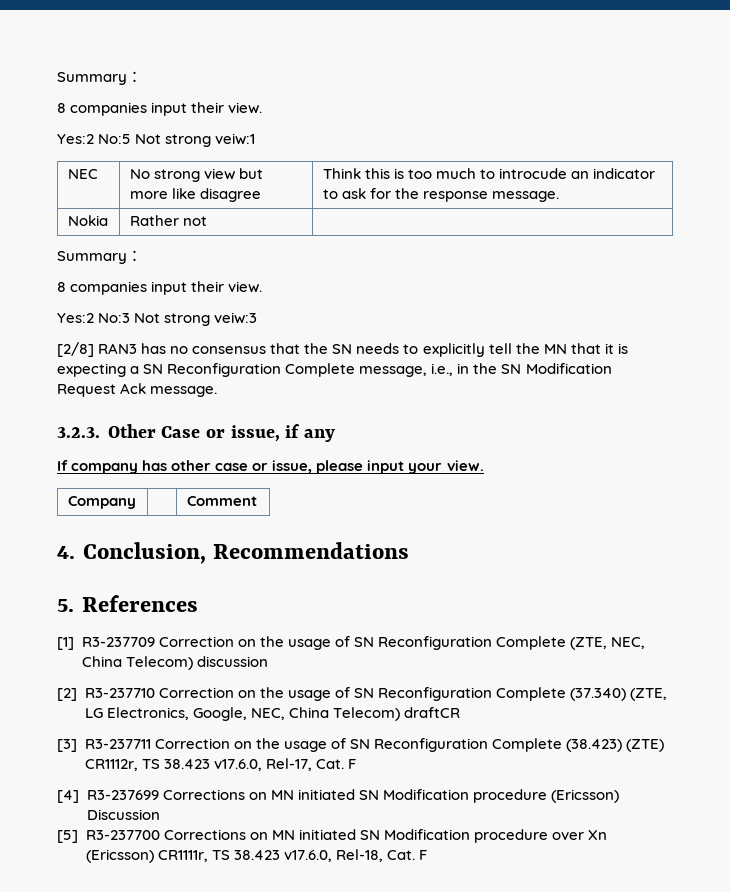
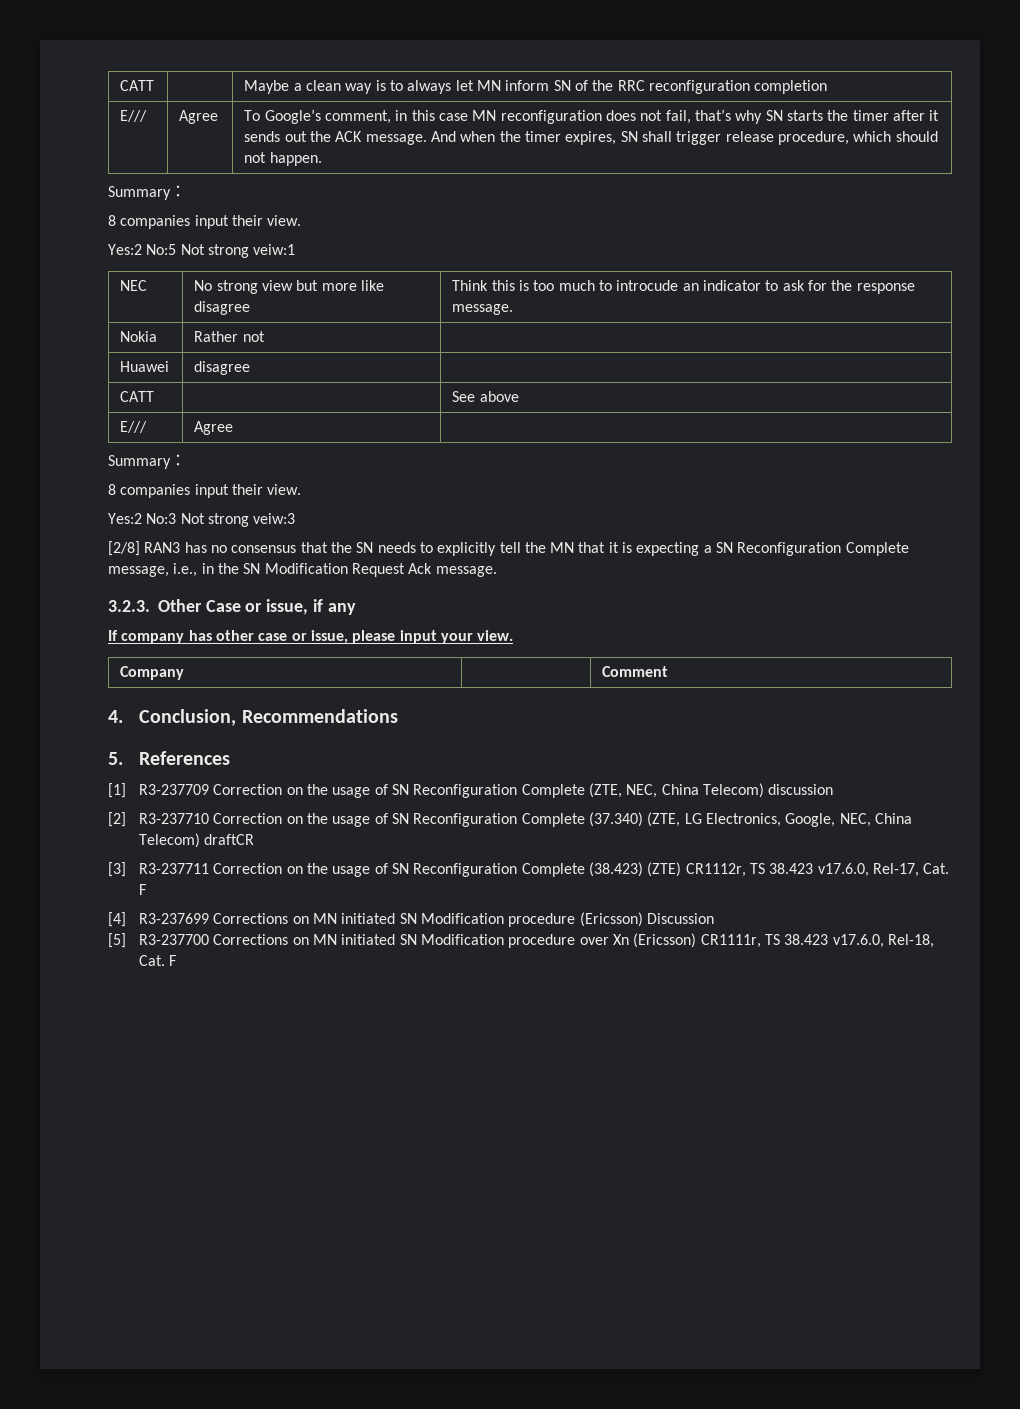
+ CATT | | Maybe a clean way is to always let MN inform SN of the RRC reconfiguration completion
+ E/// | Agree | To Google’s comment, in this case MN reconfiguration does not fail, that’s why SN starts the timer after it sends out the ACK message. And when the timer expires, SN shall trigger release procedure, which should not happen.
+ Huawei | disagree |
+ CATT | | See above
+ E/// | Agree |

